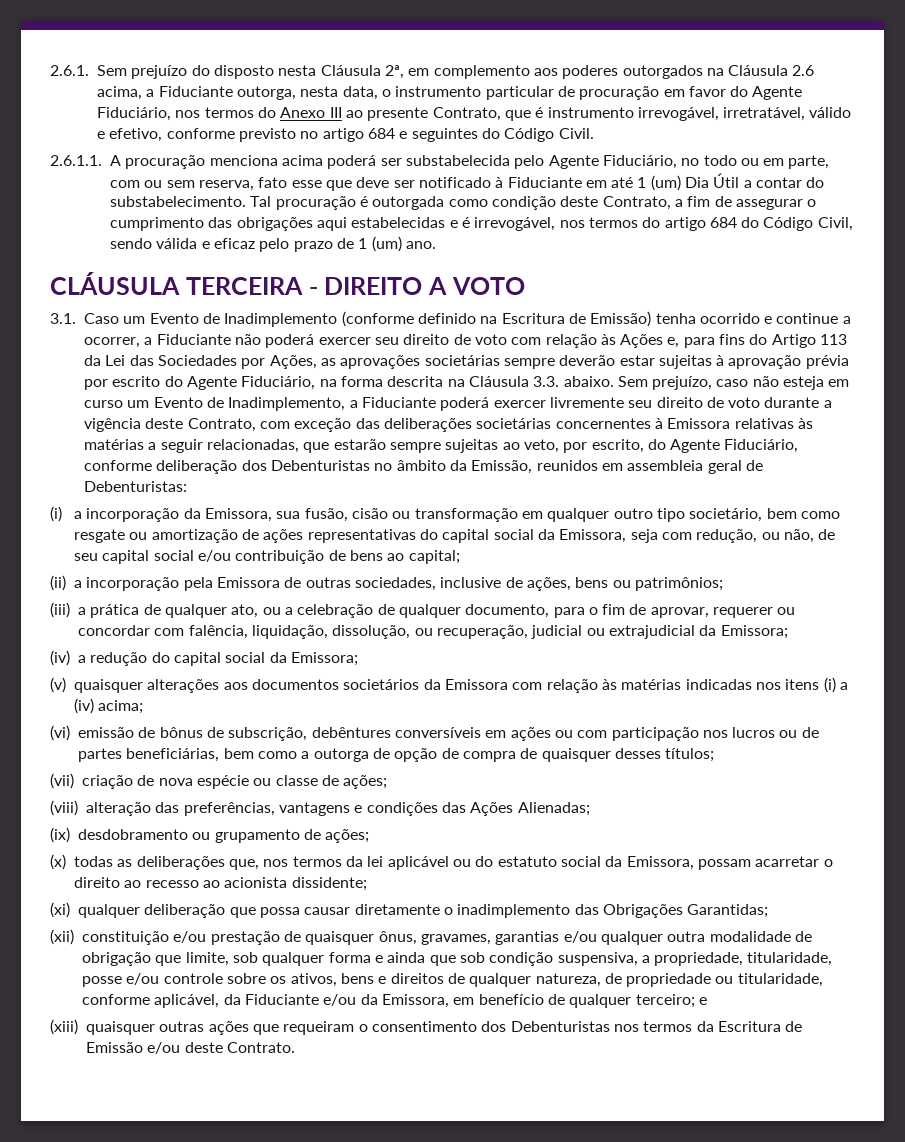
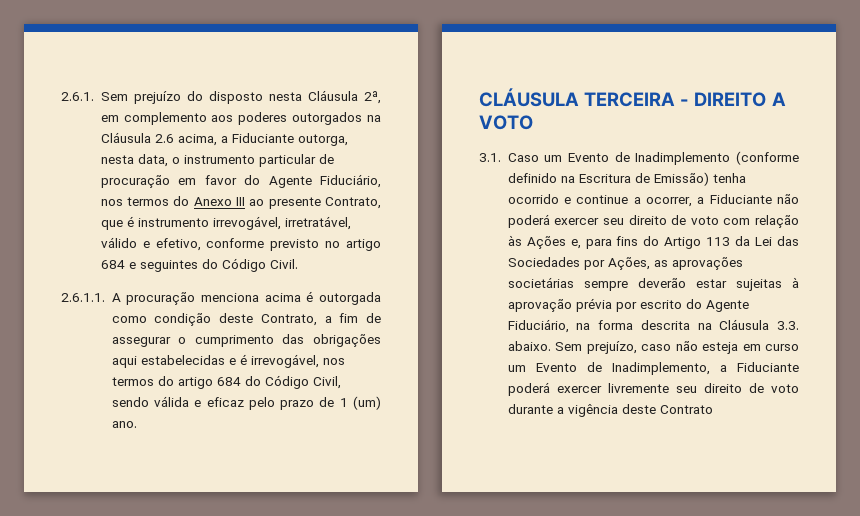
- 2.6.1.1. A procuração menciona acima poderá ser substabelecida pelo Agente Fiduciário, no todo ou em parte, com ou sem reserva, fato esse que deve ser notificado à Fiduciante em até 1 (um) Dia Útil a contar do substabelecimento. Tal procuração é outorgada como condição deste Contrato, a fim de assegurar o cumprimento das obrigações aqui estabelecidas e é irrevogável, nos termos do artigo 684 do Código Civil, sendo válida e eficaz pelo prazo de 1 (um) ano.
+ 2.6.1.1. A procuração menciona acima é outorgada como condição deste Contrato, a fim de assegurar o cumprimento das obrigações aqui estabelecidas e é irrevogável, nos termos do artigo 684 do Código Civil, sendo válida e eficaz pelo prazo de 1 (um) ano.
- Sem prejuízo, caso não esteja em curso um Evento de Inadimplemento, a Fiduciante poderá exercer livremente seu direito de voto durante a vigência deste Contrato, com exceção das deliberações societárias concernentes à Emissora relativas às matérias a seguir relacionadas, que estarão sempre sujeitas ao veto, por escrito, do Agente Fiduciário, conforme deliberação dos Debenturistas no âmbito da Emissão, reunidos em assembleia geral de Debenturistas:
- (i) a incorporação da Emissora, sua fusão, cisão ou transformação em qualquer outro tipo societário, bem como resgate ou amortização de ações representativas do capital social da Emissora, seja com redução, ou não, de seu capital social e/ou contribuição de bens ao capital;
- (ii) a incorporação pela Emissora de outras sociedades, inclusive de ações, bens ou patrimônios;
- (iii) a prática de qualquer ato, ou a celebração de qualquer documento, para o fim de aprovar, requerer ou concordar com falência, liquidação, dissolução, ou recuperação, judicial ou extrajudicial da Emissora;
- (iv) a redução do capital social da Emissora;
- (v) quaisquer alterações aos documentos societários da Emissora com relação às matérias indicadas nos itens (i) a (iv) acima;
- (vi) emissão de bônus de subscrição, debêntures conversíveis em ações ou com participação nos lucros ou de partes beneficiárias, bem como a outorga de opção de compra de quaisquer desses títulos;
- (vii) criação de nova espécie ou classe de ações;
- (viii) alteração das preferências, vantagens e condições das Ações Alienadas;
- (ix) desdobramento ou grupamento de ações;
- (x) todas as deliberações que, nos termos da lei aplicável ou do estatuto social da Emissora, possam acarretar o direito ao recesso ao acionista dissidente;
- (xi) qualquer deliberação que possa causar diretamente o inadimplemento das Obrigações Garantidas;
- (xii) constituição e/ou prestação de quaisquer ônus, gravames, garantias e/ou qualquer outra modalidade de obrigação que limite, sob qualquer forma e ainda que sob condição suspensiva, a propriedade, titularidade, posse e/ou controle sobre os ativos, bens e direitos de qualquer natureza, de propriedade ou titularidade, conforme aplicável, da Fiduciante e/ou da Emissora, em benefício de qualquer terceiro; e
- (xiii) quaisquer outras ações que requeiram o consentimento dos Debenturistas nos termos da Escritura de Emissão e/ou deste Contrato.
+ Sem prejuízo, caso não esteja em curso um Evento de Inadimplemento, a Fiduciante poderá exercer livremente seu direito de voto durante a vigência deste Contrato

